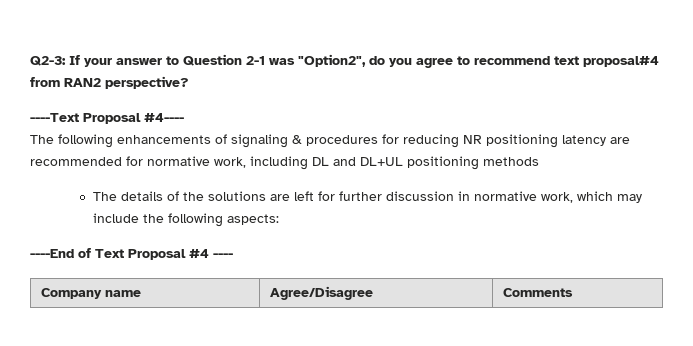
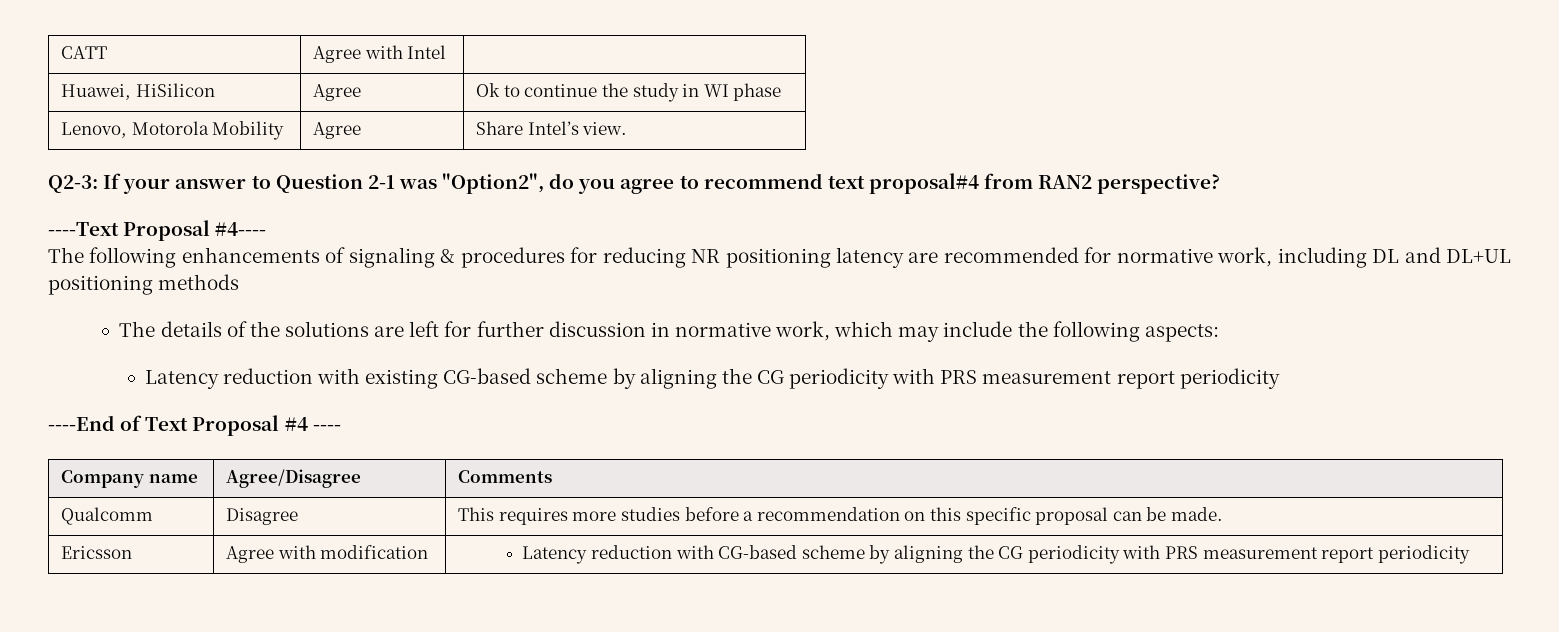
+ CATT | Agree with Intel |
+ Huawei, HiSilicon | Agree | Ok to continue the study in WI phase
+ Lenovo, Motorola Mobility | Agree | Share Intel’s view.
+ Latency reduction with existing CG-based scheme by aligning the CG periodicity with PRS measurement report periodicity
+ Qualcomm | Disagree | This requires more studies before a recommendation on this specific proposal can be made.
+ Ericsson | Agree with modification | Latency reduction with CG-based scheme by aligning the CG periodicity with PRS measurement report periodicity

